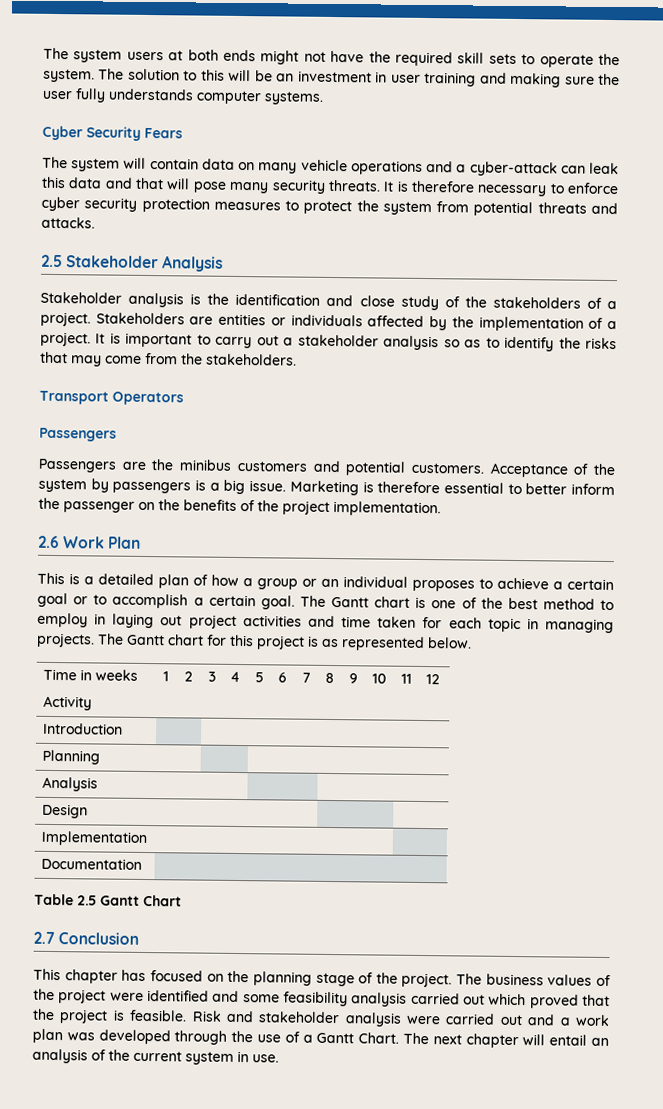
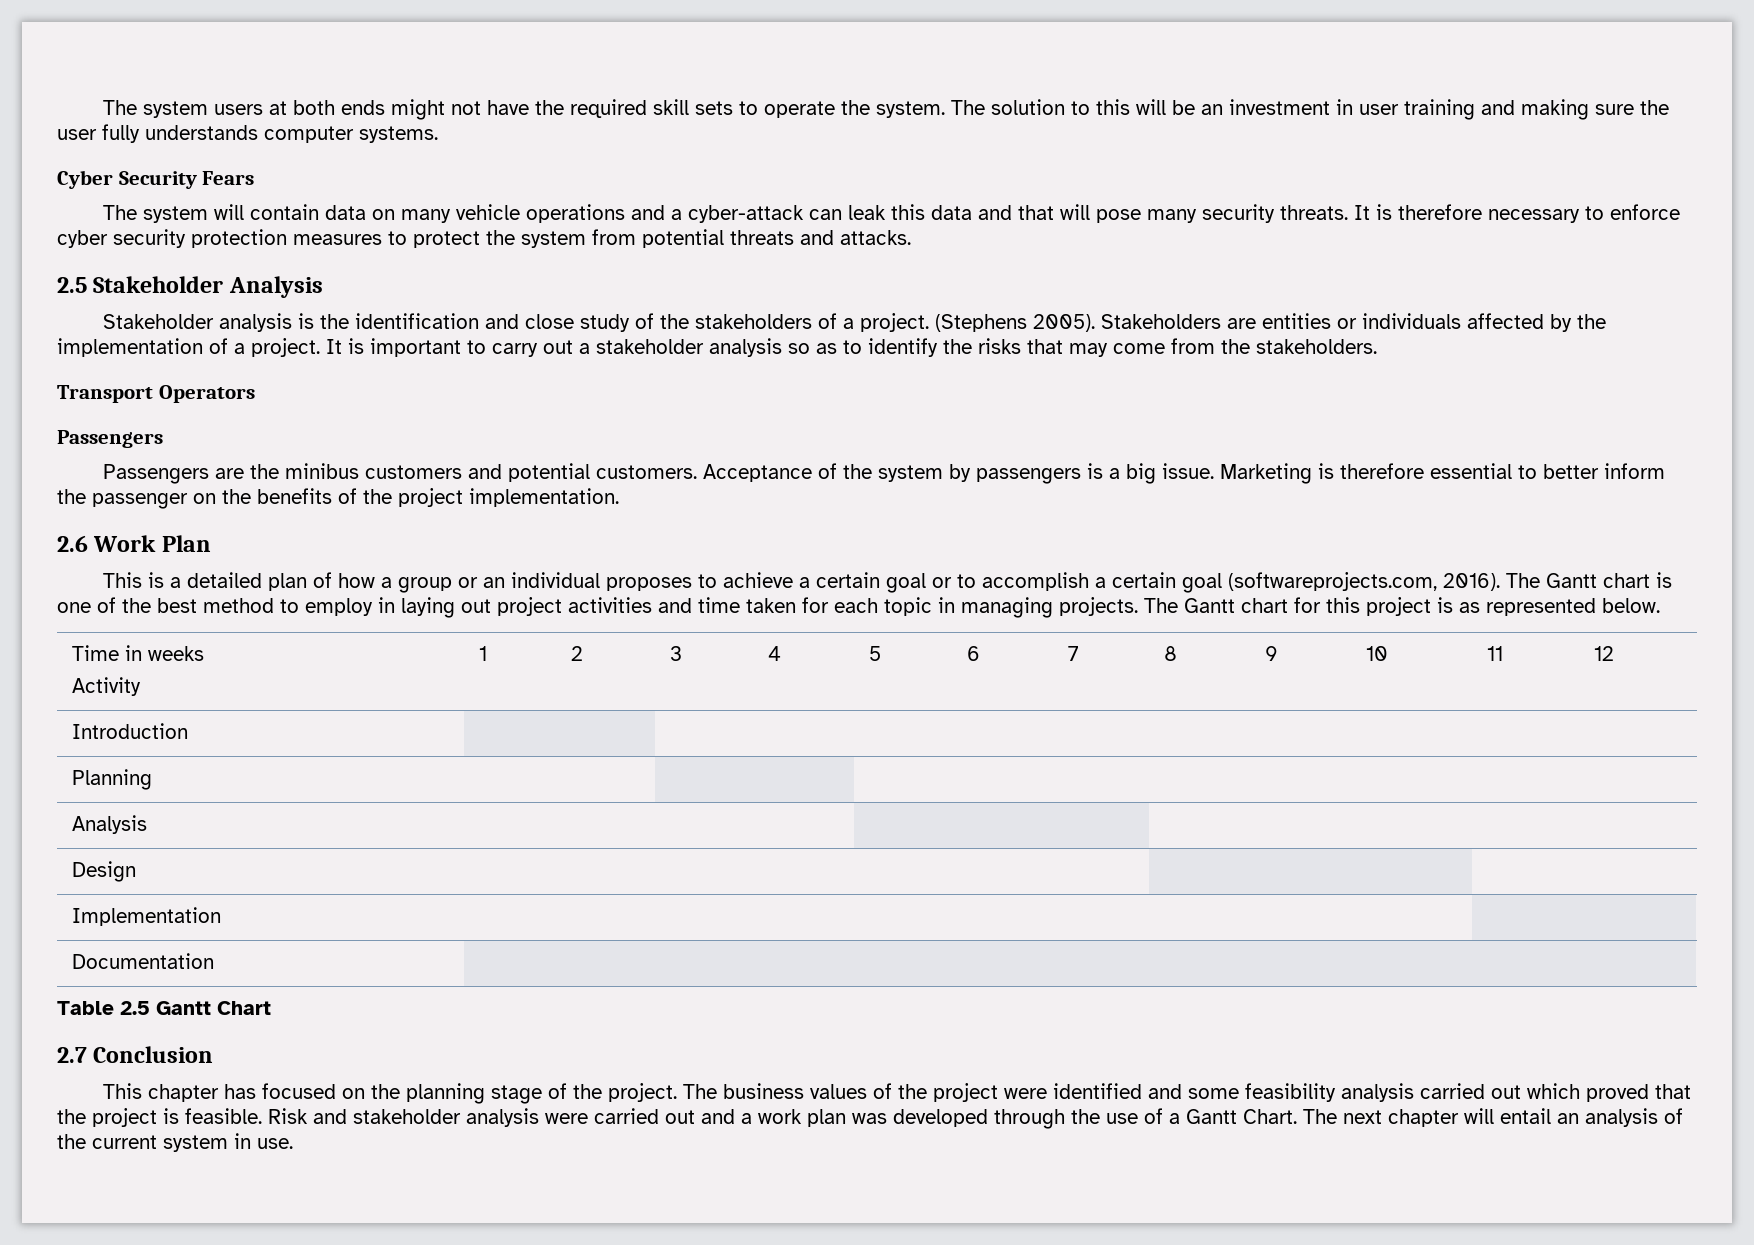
+ (Stephens 2005).
- This is a detailed plan of how a group or an individual proposes to achieve a certain goal or to accomplish a certain goal.
+ This is a detailed plan of how a group or an individual proposes to achieve a certain goal or to accomplish a certain goal (softwareprojects.com, 2016).

